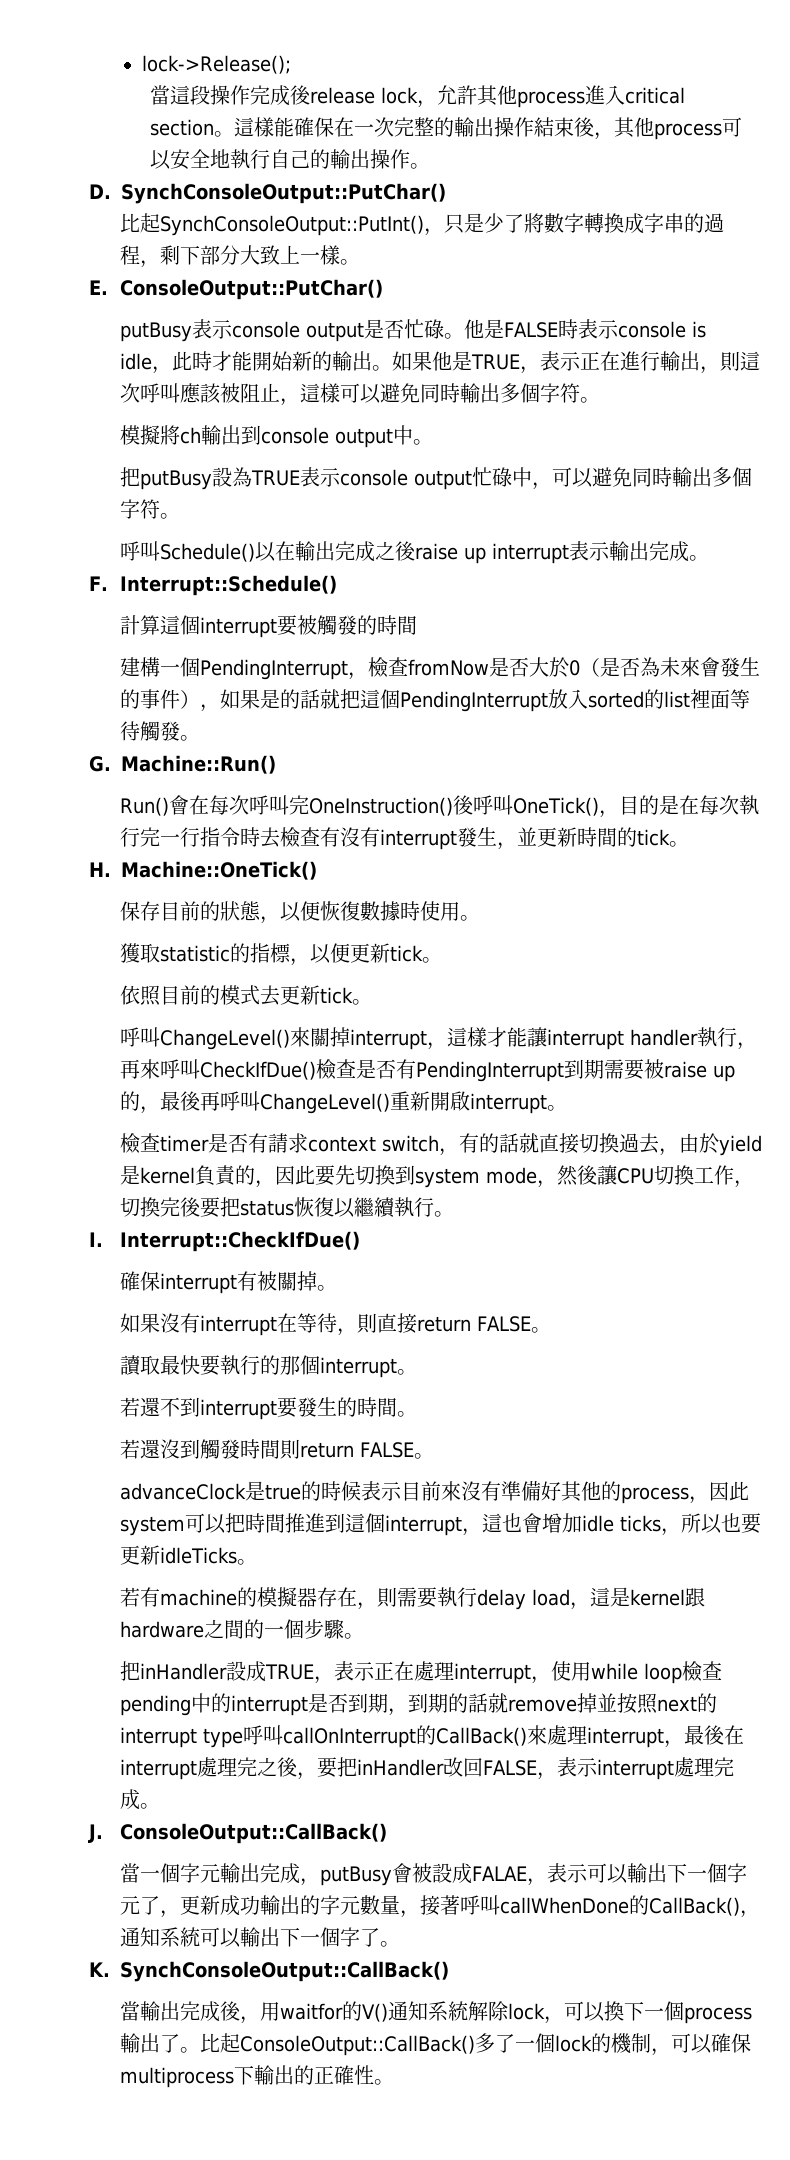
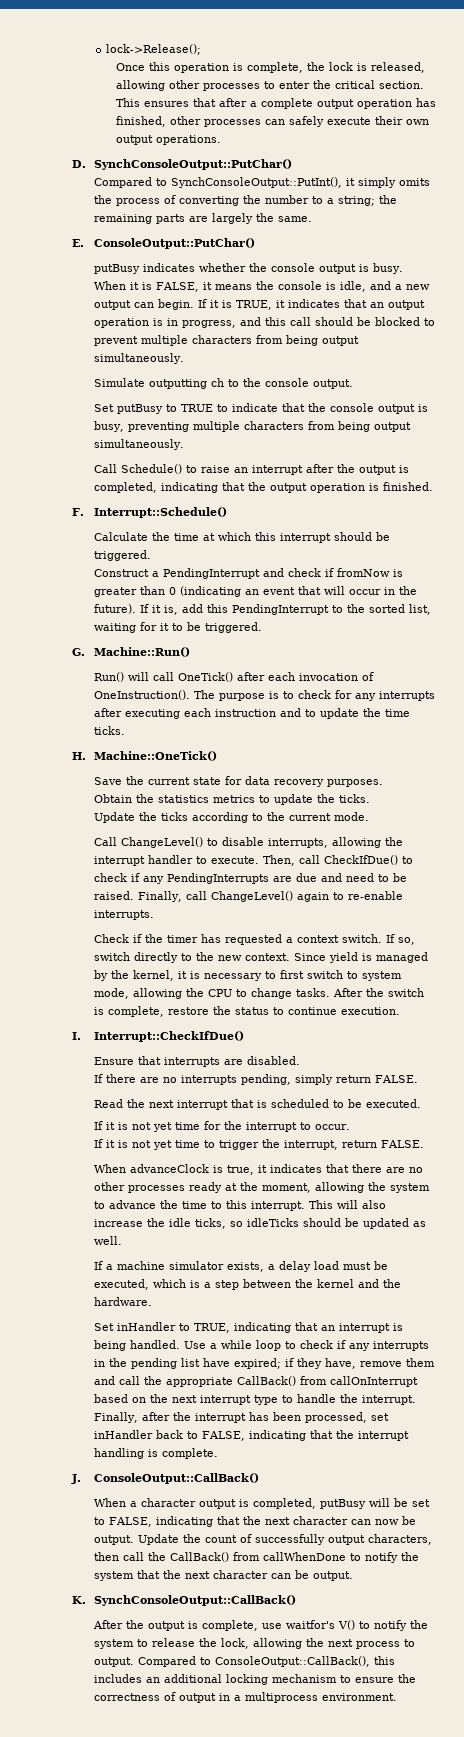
- 當這段操作完成後release lock，允許其他process進入critical section。這樣能確保在一次完整的輸出操作結束後，其他process可以安全地執行自己的輸出操作。
+ Once this operation is complete, the lock is released, allowing other processes to enter the critical section. This ensures that after a complete output operation has finished, other processes can safely execute their own output operations.
  D. SynchConsoleOutput::PutChar()
- 比起SynchConsoleOutput::PutInt()，只是少了將數字轉換成字串的過程，剩下部分大致上一樣。
+ Compared to SynchConsoleOutput::PutInt(), it simply omits the process of converting the number to a string; the remaining parts are largely the same.
  E. ConsoleOutput::PutChar()
- putBusy表示console output是否忙碌。他是FALSE時表示console is idle，此時才能開始新的輸出。如果他是TRUE，表示正在進行輸出，則這次呼叫應該被阻止，這樣可以避免同時輸出多個字符。
- 模擬將ch輸出到console output中。
- 把putBusy設為TRUE表示console output忙碌中，可以避免同時輸出多個字符。
- 呼叫Schedule()以在輸出完成之後raise up interrupt表示輸出完成。
+ putBusy indicates whether the console output is busy. When it is FALSE, it means the console is idle, and a new output can begin. If it is TRUE, it indicates that an output operation is in progress, and this call should be blocked to prevent multiple characters from being output simultaneously.
+ Simulate outputting ch to the console output.
+ Set putBusy to TRUE to indicate that the console output is busy, preventing multiple characters from being output simultaneously.
+ Call Schedule() to raise an interrupt after the output is completed, indicating that the output operation is finished.
  F. Interrupt::Schedule()
- 計算這個interrupt要被觸發的時間
- 建構一個PendingInterrupt，檢查fromNow是否大於0（是否為未來會發生的事件），如果是的話就把這個PendingInterrupt放入sorted的list裡面等待觸發。
+ Calculate the time at which this interrupt should be triggered.
+ Construct a PendingInterrupt and check if fromNow is greater than 0 (indicating an event that will occur in the future). If it is, add this PendingInterrupt to the sorted list, waiting for it to be triggered.
  G. Machine::Run()
- Run()會在每次呼叫完OneInstruction()後呼叫OneTick()，目的是在每次執行完一行指令時去檢查有沒有interrupt發生，並更新時間的tick。
+ Run() will call OneTick() after each invocation of OneInstruction(). The purpose is to check for any interrupts after executing each instruction and to update the time ticks.
  H. Machine::OneTick()
- 保存目前的狀態，以便恢復數據時使用。
- 獲取statistic的指標，以便更新tick。
- 依照目前的模式去更新tick。
- 呼叫ChangeLevel()來關掉interrupt，這樣才能讓interrupt handler執行，再來呼叫CheckIfDue()檢查是否有PendingInterrupt到期需要被raise up的，最後再呼叫ChangeLevel()重新開啟interrupt。
- 檢查timer是否有請求context switch，有的話就直接切換過去，由於yield是kernel負責的，因此要先切換到system mode，然後讓CPU切換工作，切換完後要把status恢復以繼續執行。
+ Save the current state for data recovery purposes.
+ Obtain the statistics metrics to update the ticks.
+ Update the ticks according to the current mode.
+ Call ChangeLevel() to disable interrupts, allowing the interrupt handler to execute. Then, call CheckIfDue() to check if any PendingInterrupts are due and need to be raised. Finally, call ChangeLevel() again to re-enable interrupts.
+ Check if the timer has requested a context switch. If so, switch directly to the new context. Since yield is managed by the kernel, it is necessary to first switch to system mode, allowing the CPU to change tasks. After the switch is complete, restore the status to continue execution.
  I. Interrupt::CheckIfDue()
- 確保interrupt有被關掉。
- 如果沒有interrupt在等待，則直接return FALSE。
- 讀取最快要執行的那個interrupt。
- 若還不到interrupt要發生的時間。
- 若還沒到觸發時間則return FALSE。
- advanceClock是true的時候表示目前來沒有準備好其他的process，因此system可以把時間推進到這個interrupt，這也會增加idle ticks，所以也要更新idleTicks。
- 若有machine的模擬器存在，則需要執行delay load，這是kernel跟hardware之間的一個步驟。
- 把inHandler設成TRUE，表示正在處理interrupt，使用while loop檢查pending中的interrupt是否到期，到期的話就remove掉並按照next的interrupt type呼叫callOnInterrupt的CallBack()來處理interrupt，最後在interrupt處理完之後，要把inHandler改回FALSE，表示interrupt處理完成。
+ Ensure that interrupts are disabled.
+ If there are no interrupts pending, simply return FALSE.
+ Read the next interrupt that is scheduled to be executed.
+ If it is not yet time for the interrupt to occur.
+ If it is not yet time to trigger the interrupt, return FALSE.
+ When advanceClock is true, it indicates that there are no other processes ready at the moment, allowing the system to advance the time to this interrupt. This will also increase the idle ticks, so idleTicks should be updated as well.
+ If a machine simulator exists, a delay load must be executed, which is a step between the kernel and the hardware.
+ Set inHandler to TRUE, indicating that an interrupt is being handled. Use a while loop to check if any interrupts in the pending list have expired; if they have, remove them and call the appropriate CallBack() from callOnInterrupt based on the next interrupt type to handle the interrupt. Finally, after the interrupt has been processed, set inHandler back to FALSE, indicating that the interrupt handling is complete.
  J. ConsoleOutput::CallBack()
- 當一個字元輸出完成，putBusy會被設成FALAE，表示可以輸出下一個字元了，更新成功輸出的字元數量，接著呼叫callWhenDone的CallBack()，通知系統可以輸出下一個字了。
+ When a character output is completed, putBusy will be set to FALSE, indicating that the next character can now be output. Update the count of successfully output characters, then call the CallBack() from callWhenDone to notify the system that the next character can be output.
  K. SynchConsoleOutput::CallBack()
- 當輸出完成後，用waitfor的V()通知系統解除lock，可以換下一個process輸出了。比起ConsoleOutput::CallBack()多了一個lock的機制，可以確保multiprocess下輸出的正確性。
+ After the output is complete, use waitfor's V() to notify the system to release the lock, allowing the next process to output. Compared to ConsoleOutput::CallBack(), this includes an additional locking mechanism to ensure the correctness of output in a multiprocess environment.

